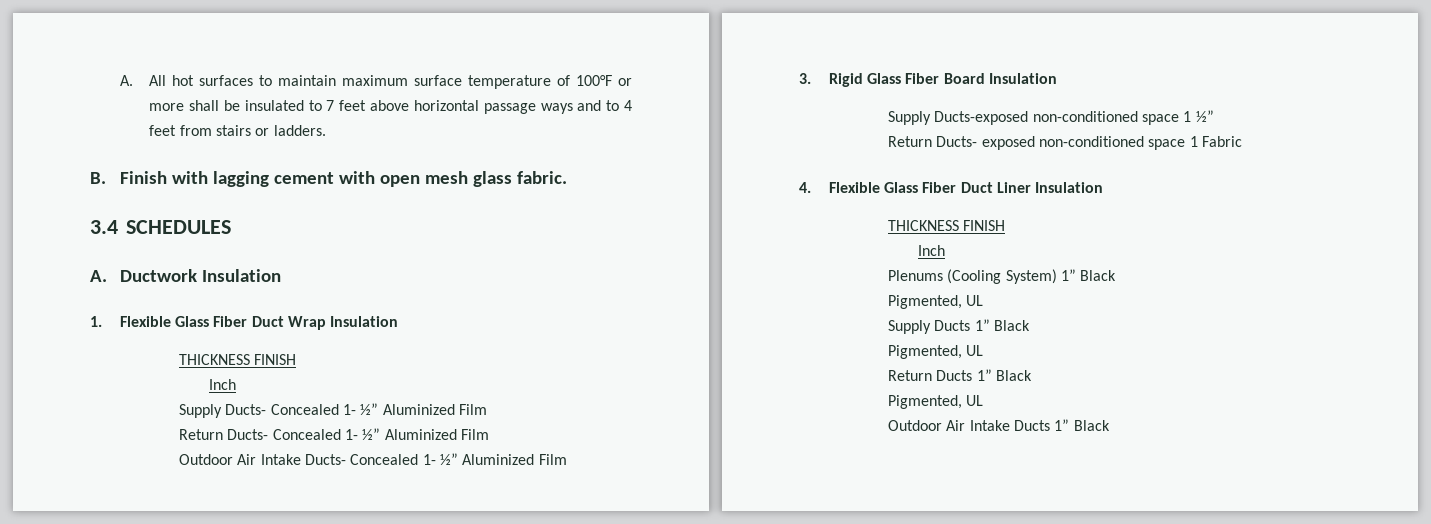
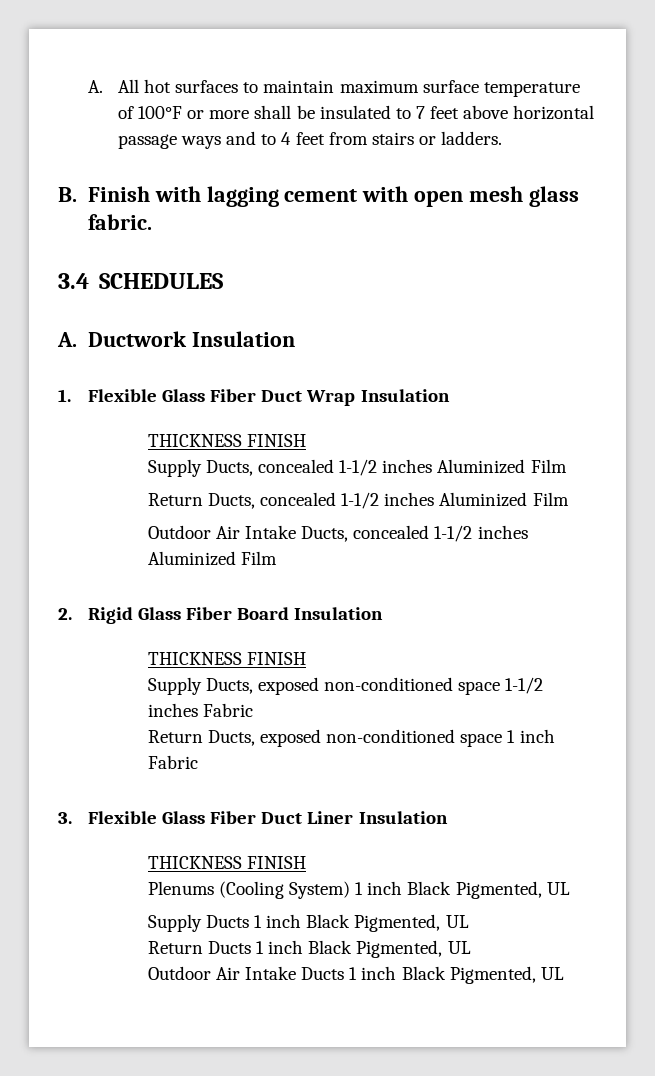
  1. Flexible Glass Fiber Duct Wrap Insulation
  THICKNESS FINISH
- Inch
- Supply Ducts- Concealed 1- ½” Aluminized Film
+ Supply Ducts, concealed 1-1/2 inches Aluminized Film
- Return Ducts- Concealed 1- ½” Aluminized Film
+ Return Ducts, concealed 1-1/2 inches Aluminized Film
- Outdoor Air Intake Ducts- Concealed 1- ½” Aluminized Film
- 3. Rigid Glass Fiber Board Insulation
- Supply Ducts-exposed non-conditioned space 1 ½”
- Return Ducts- exposed non-conditioned space 1 Fabric
- 4. Flexible Glass Fiber Duct Liner Insulation
+ Outdoor Air Intake Ducts, concealed 1-1/2 inches Aluminized Film
+ 2. Rigid Glass Fiber Board Insulation
  THICKNESS FINISH
- Inch
+ Supply Ducts, exposed non-conditioned space 1-1/2 inches Fabric
+ Return Ducts, exposed non-conditioned space 1 inch Fabric
+ 3. Flexible Glass Fiber Duct Liner Insulation
+ THICKNESS FINISH
- Plenums (Cooling System) 1” Black
- Pigmented, UL
+ Plenums (Cooling System) 1 inch Black Pigmented, UL
- Supply Ducts 1” Black
- Pigmented, UL
+ Supply Ducts 1 inch Black Pigmented, UL
- Return Ducts 1” Black
- Pigmented, UL
+ Return Ducts 1 inch Black Pigmented, UL
- Outdoor Air Intake Ducts 1” Black
+ Outdoor Air Intake Ducts 1 inch Black Pigmented, UL

